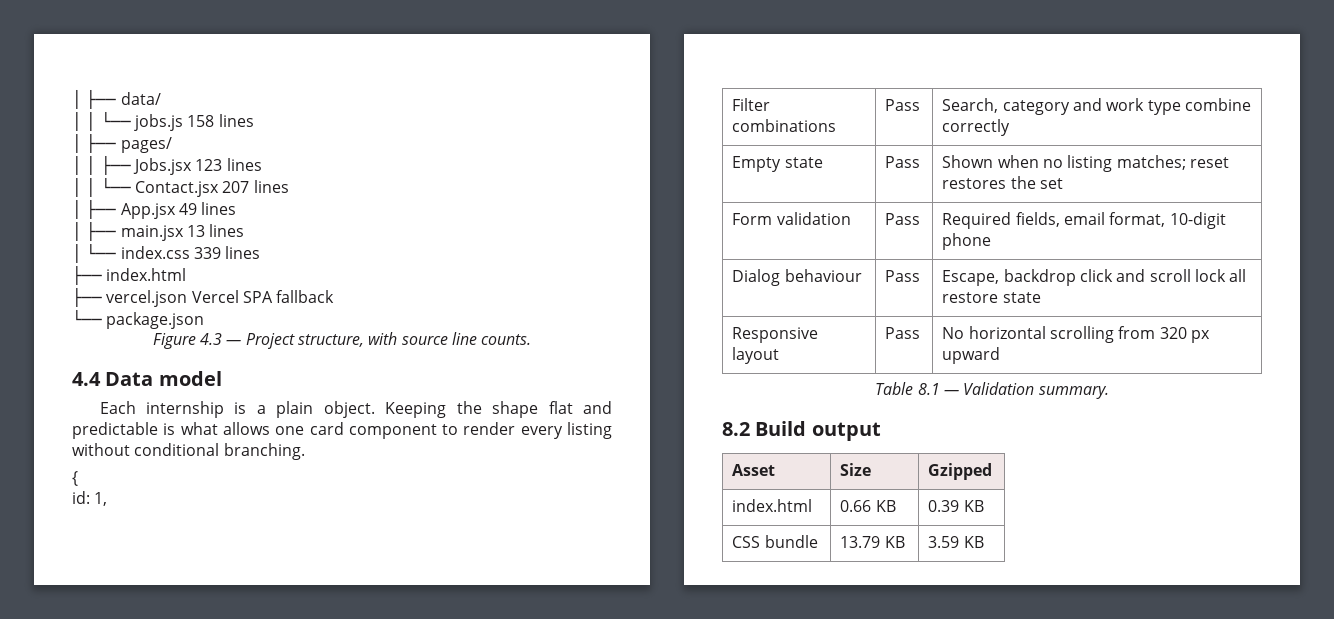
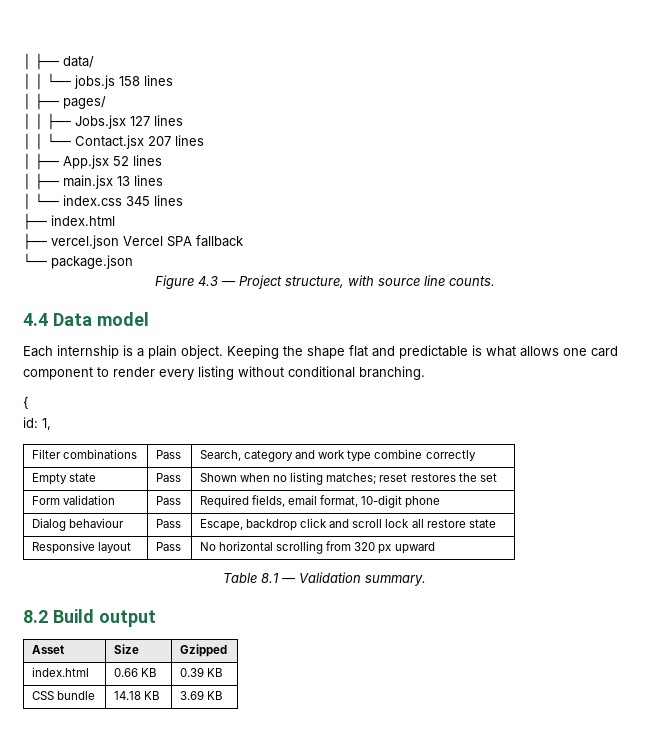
- │ │ ├── Jobs.jsx 123 lines
+ │ │ ├── Jobs.jsx 127 lines
- │ ├── App.jsx 49 lines
+ │ ├── App.jsx 52 lines
- │ └── index.css 339 lines
+ │ └── index.css 345 lines
- CSS bundle | 13.79 KB | 3.59 KB
+ CSS bundle | 14.18 KB | 3.69 KB

